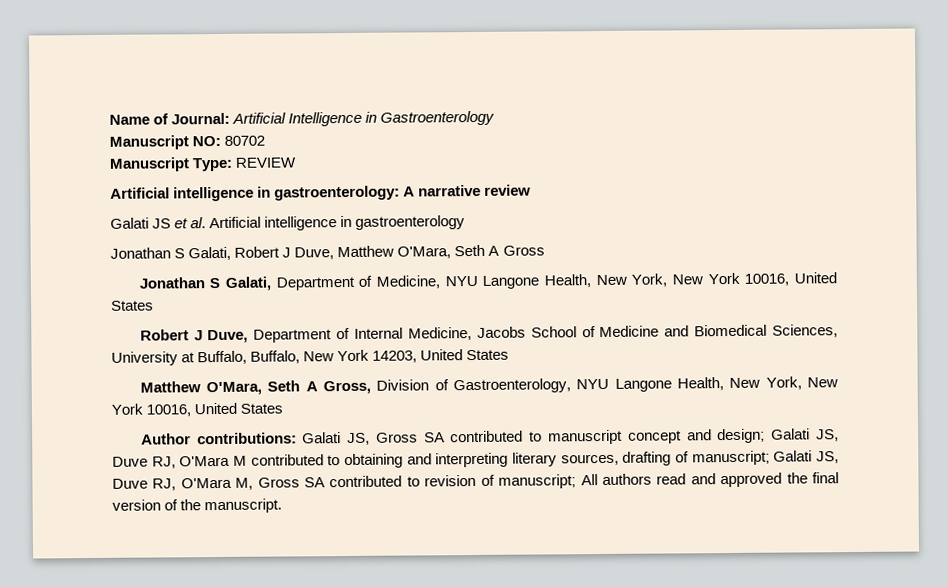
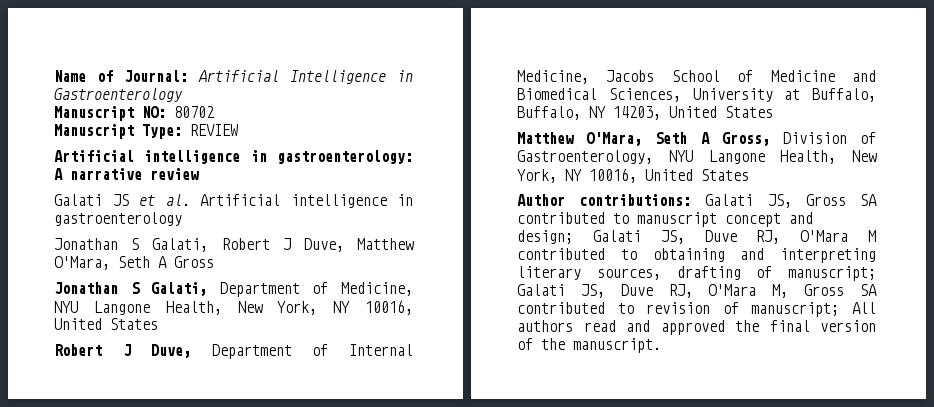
- Jonathan S Galati, Department of Medicine, NYU Langone Health, New York, New York 10016, United States
+ Jonathan S Galati, Department of Medicine, NYU Langone Health, New York, NY 10016, United States
- Robert J Duve, Department of Internal Medicine, Jacobs School of Medicine and Biomedical Sciences, University at Buffalo, Buffalo, New York 14203, United States
+ Robert J Duve, Department of Internal Medicine, Jacobs School of Medicine and Biomedical Sciences, University at Buffalo, Buffalo, NY 14203, United States
- Matthew O'Mara, Seth A Gross, Division of Gastroenterology, NYU Langone Health, New York, New York 10016, United States
+ Matthew O'Mara, Seth A Gross, Division of Gastroenterology, NYU Langone Health, New York, NY 10016, United States

